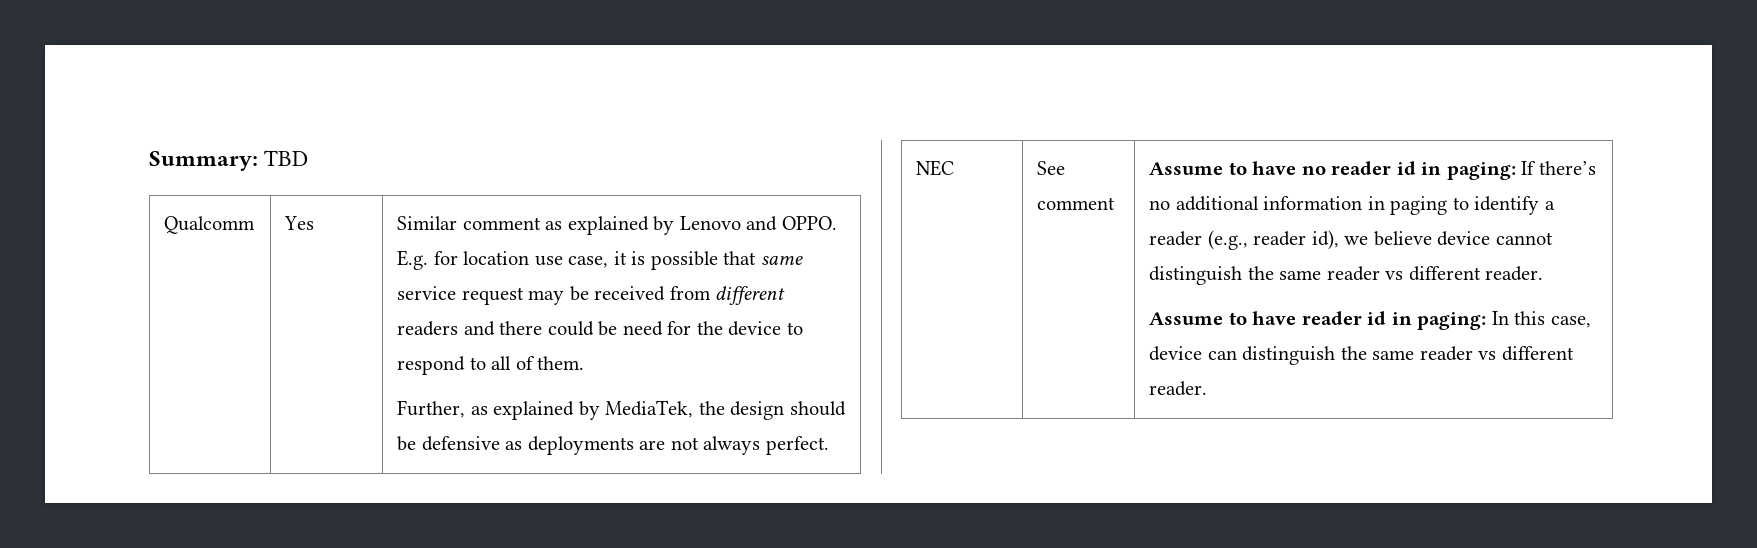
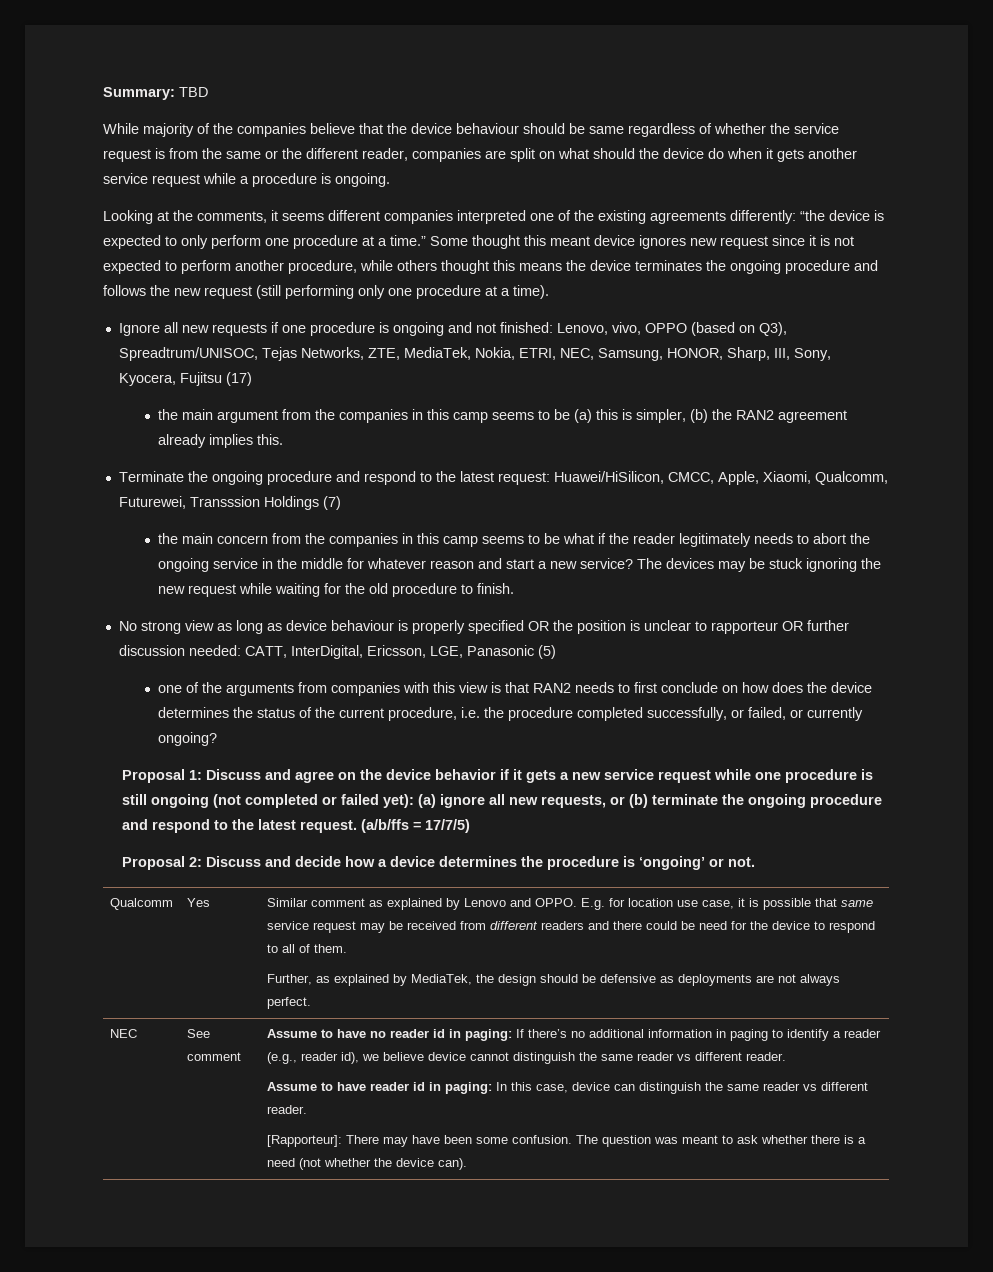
+ While majority of the companies believe that the device behaviour should be same regardless of whether the service request is from the same or the different reader, companies are split on what should the device do when it gets another service request while a procedure is ongoing.
+ Looking at the comments, it seems different companies interpreted one of the existing agreements differently: “the device is expected to only perform one procedure at a time.” Some thought this meant device ignores new request since it is not expected to perform another procedure, while others thought this means the device terminates the ongoing procedure and follows the new request (still performing only one procedure at a time).
+ Ignore all new requests if one procedure is ongoing and not finished: Lenovo, vivo, OPPO (based on Q3), Spreadtrum/UNISOC, Tejas Networks, ZTE, MediaTek, Nokia, ETRI, NEC, Samsung, HONOR, Sharp, III, Sony, Kyocera, Fujitsu (17)
+ the main argument from the companies in this camp seems to be (a) this is simpler, (b) the RAN2 agreement already implies this.
+ Terminate the ongoing procedure and respond to the latest request: Huawei/HiSilicon, CMCC, Apple, Xiaomi, Qualcomm, Futurewei, Transssion Holdings (7)
+ the main concern from the companies in this camp seems to be what if the reader legitimately needs to abort the ongoing service in the middle for whatever reason and start a new service? The devices may be stuck ignoring the new request while waiting for the old procedure to finish.
+ No strong view as long as device behaviour is properly specified OR the position is unclear to rapporteur OR further discussion needed: CATT, InterDigital, Ericsson, LGE, Panasonic (5)
+ one of the arguments from companies with this view is that RAN2 needs to first conclude on how does the device determines the status of the current procedure, i.e. the procedure completed successfully, or failed, or currently ongoing?
+ Proposal 1: Discuss and agree on the device behavior if it gets a new service request while one procedure is still ongoing (not completed or failed yet): (a) ignore all new requests, or (b) terminate the ongoing procedure and respond to the latest request. (a/b/ffs = 17/7/5)
+ Proposal 2: Discuss and decide how a device determines the procedure is ‘ongoing’ or not.
+ [Rapporteur]: There may have been some confusion. The question was meant to ask whether there is a need (not whether the device can).

